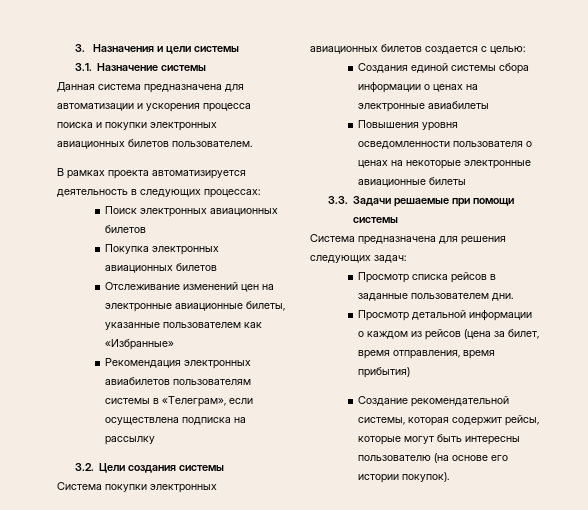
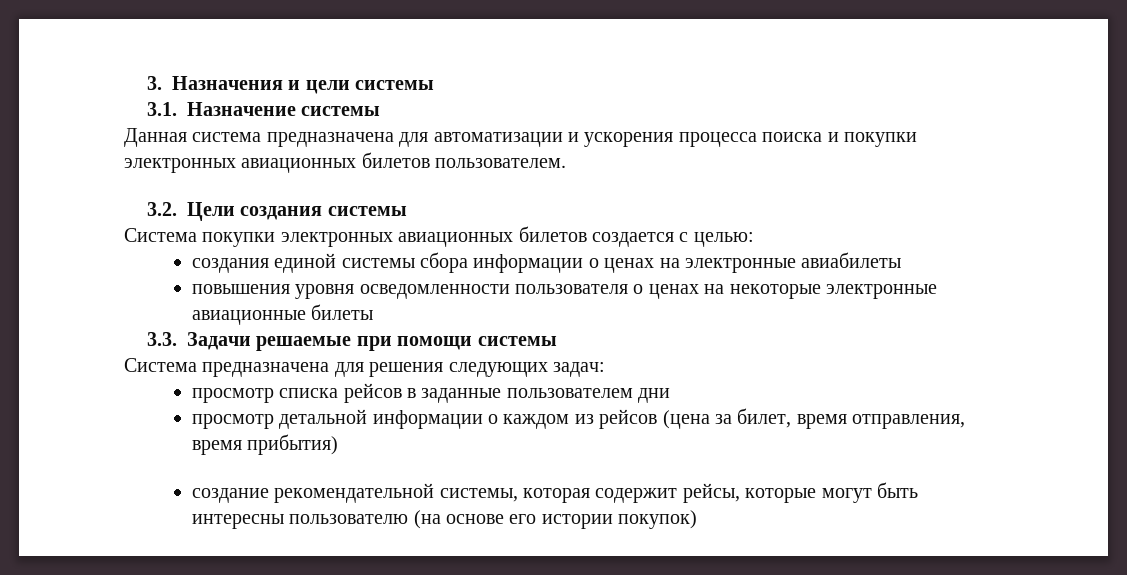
- В рамках проекта автоматизируется деятельность в следующих процессах:
- Поиск электронных авиационных билетов
- Покупка электронных авиационных билетов
- Отслеживание изменений цен на электронные авиационные билеты, указанные пользователем как «Избранные»
- Рекомендация электронных авиабилетов пользователям системы в «Телеграм», если осуществлена подписка на рассылку
- Создания единой системы сбора информации о ценах на электронные авиабилеты
+ создания единой системы сбора информации о ценах на электронные авиабилеты
- Повышения уровня осведомленности пользователя о ценах на некоторые электронные авиационные билеты
+ повышения уровня осведомленности пользователя о ценах на некоторые электронные авиационные билеты
- Просмотр списка рейсов в заданные пользователем дни.
- Просмотр детальной информации о каждом из рейсов (цена за билет, время отправления, время прибытия)
+ просмотр списка рейсов в заданные пользователем дни
+ просмотр детальной информации о каждом из рейсов (цена за билет, время отправления, время прибытия)
- Создание рекомендательной системы, которая содержит рейсы, которые могут быть интересны пользователю (на основе его истории покупок).
+ создание рекомендательной системы, которая содержит рейсы, которые могут быть интересны пользователю (на основе его истории покупок)

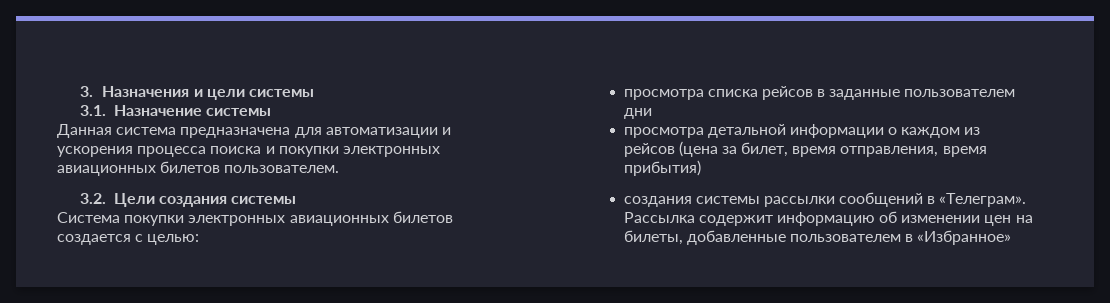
- создания единой системы сбора информации о ценах на электронные авиабилеты
- повышения уровня осведомленности пользователя о ценах на некоторые электронные авиационные билеты
- 3.3. Задачи решаемые при помощи системы
- Система предназначена для решения следующих задач:
- просмотр списка рейсов в заданные пользователем дни
+ просмотра списка рейсов в заданные пользователем дни
- просмотр детальной информации о каждом из рейсов (цена за билет, время отправления, время прибытия)
+ просмотра детальной информации о каждом из рейсов (цена за билет, время отправления, время прибытия)
- создание рекомендательной системы, которая содержит рейсы, которые могут быть интересны пользователю (на основе его истории покупок)
+ создания системы рассылки сообщений в «Телеграм». Рассылка содержит информацию об изменении цен на билеты, добавленные пользователем в «Избранное»

